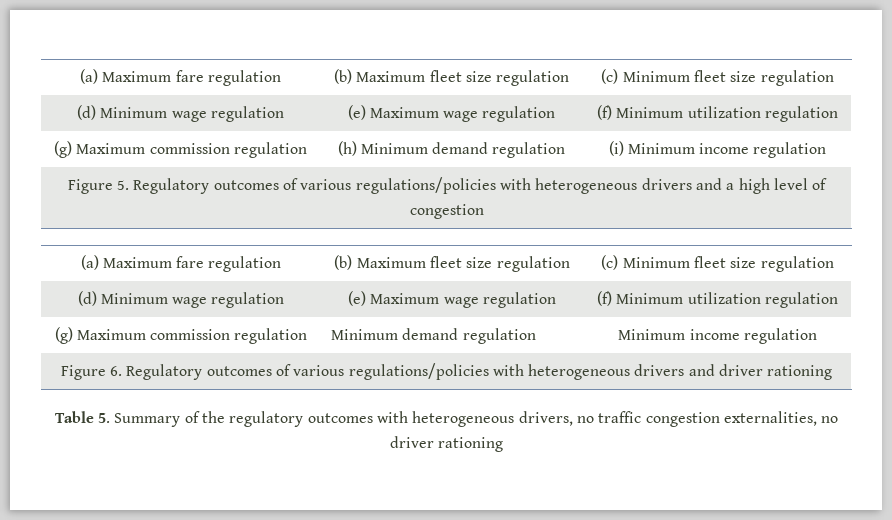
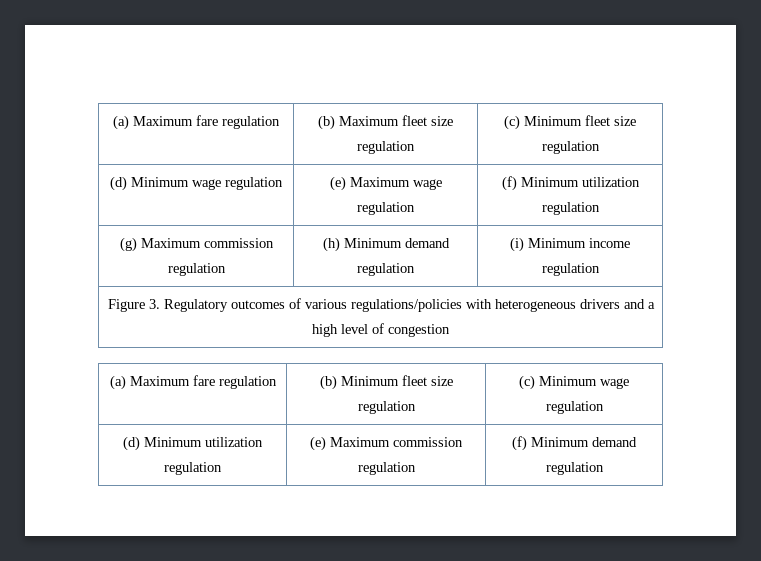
- Figure 5. Regulatory outcomes of various regulations/policies with heterogeneous drivers and a high level of congestion
- (a) Maximum fare regulation | (b) Maximum fleet size regulation | (c) Minimum fleet size regulation
- (d) Minimum wage regulation | (e) Maximum wage regulation | (f) Minimum utilization regulation
- (g) Maximum commission regulation | Minimum demand regulation | Minimum income regulation
- Figure 6. Regulatory outcomes of various regulations/policies with heterogeneous drivers and driver rationing
- Table 5. Summary of the regulatory outcomes with heterogeneous drivers, no traffic congestion externalities, no driver rationing
+ Figure 3. Regulatory outcomes of various regulations/policies with heterogeneous drivers and a high level of congestion
+ (a) Maximum fare regulation | (b) Minimum fleet size regulation | (c) Minimum wage regulation
+ (d) Minimum utilization regulation | (e) Maximum commission regulation | (f) Minimum demand regulation

